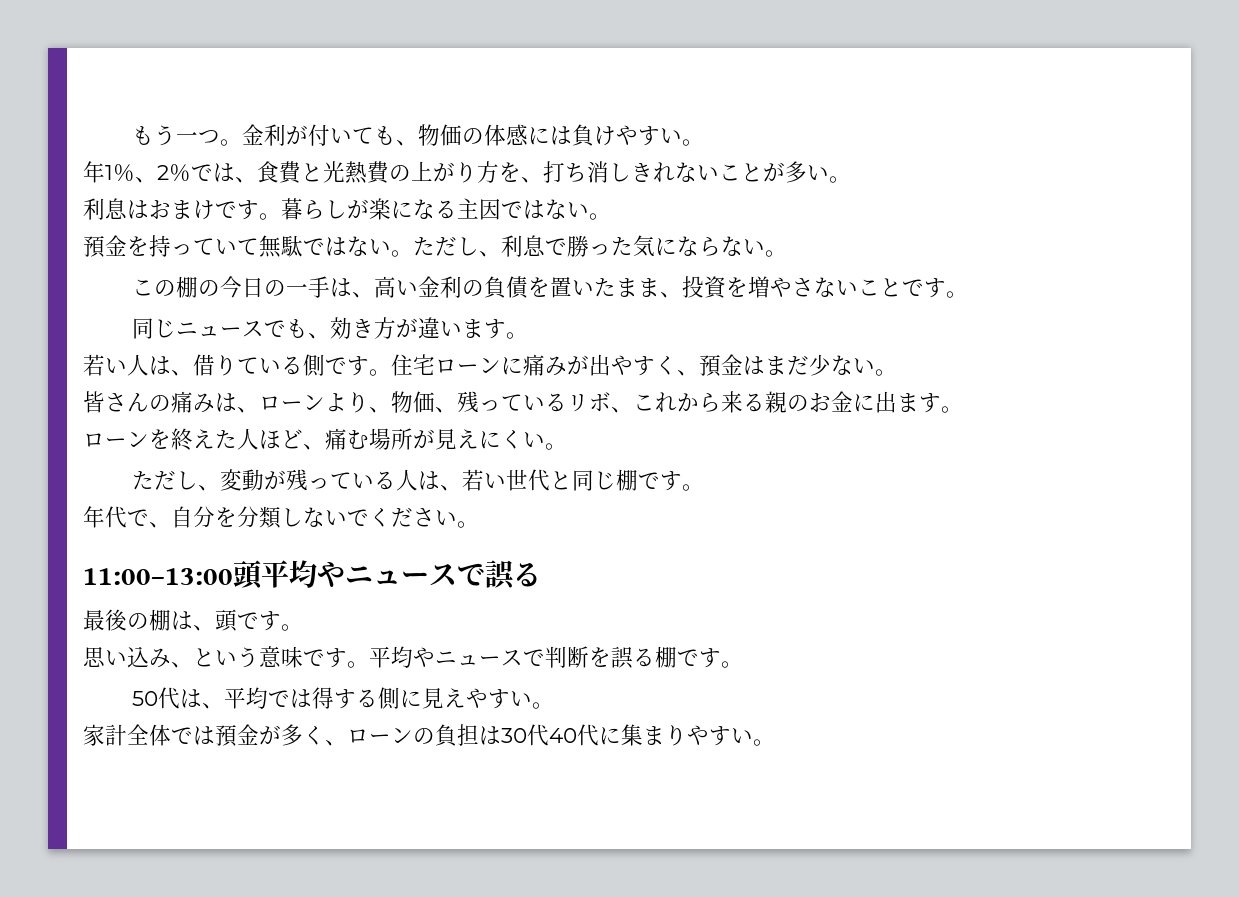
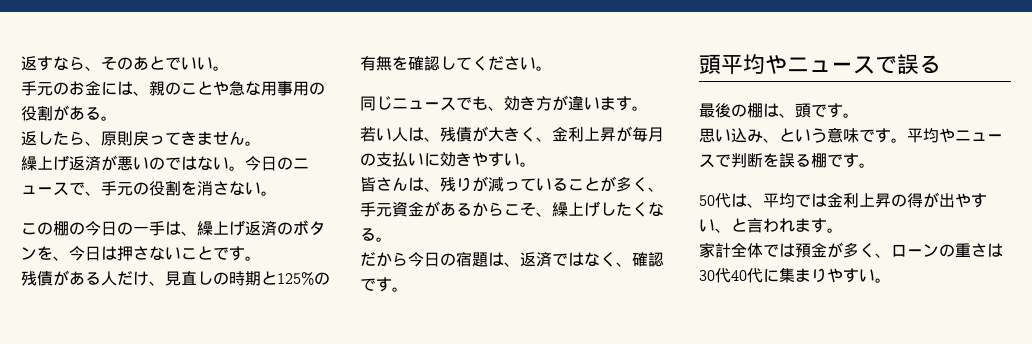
- もう一つ。金利が付いても、物価の体感には負けやすい。
- 年1％、2％では、食費と光熱費の上がり方を、打ち消しきれないことが多い。
- 利息はおまけです。暮らしが楽になる主因ではない。
- 預金を持っていて無駄ではない。ただし、利息で勝った気にならない。
+ 返すなら、そのあとでいい。
+ 手元のお金には、親のことや急な用事用の役割がある。
+ 返したら、原則戻ってきません。
+ 繰上げ返済が悪いのではない。今日のニュースで、手元の役割を消さない。
- この棚の今日の一手は、高い金利の負債を置いたまま、投資を増やさないことです。
+ この棚の今日の一手は、繰上げ返済のボタンを、今日は押さないことです。
+ 残債がある人だけ、見直しの時期と125%の有無を確認してください。
- 若い人は、借りている側です。住宅ローンに痛みが出やすく、預金はまだ少ない。
- 皆さんの痛みは、ローンより、物価、残っているリボ、これから来る親のお金に出ます。
- ローンを終えた人ほど、痛む場所が見えにくい。
- ただし、変動が残っている人は、若い世代と同じ棚です。
- 年代で、自分を分類しないでください。
- 11:00–13:00頭平均やニュースで誤る
+ 若い人は、残債が大きく、金利上昇が毎月の支払いに効きやすい。
+ 皆さんは、残りが減っていることが多く、手元資金があるからこそ、繰上げしたくなる。
+ だから今日の宿題は、返済ではなく、確認です。
+ 頭平均やニュースで誤る
- 50代は、平均では得する側に見えやすい。
+ 50代は、平均では金利上昇の得が出やすい、と言われます。
- 家計全体では預金が多く、ローンの負担は30代40代に集まりやすい。
+ 家計全体では預金が多く、ローンの重さは30代40代に集まりやすい。

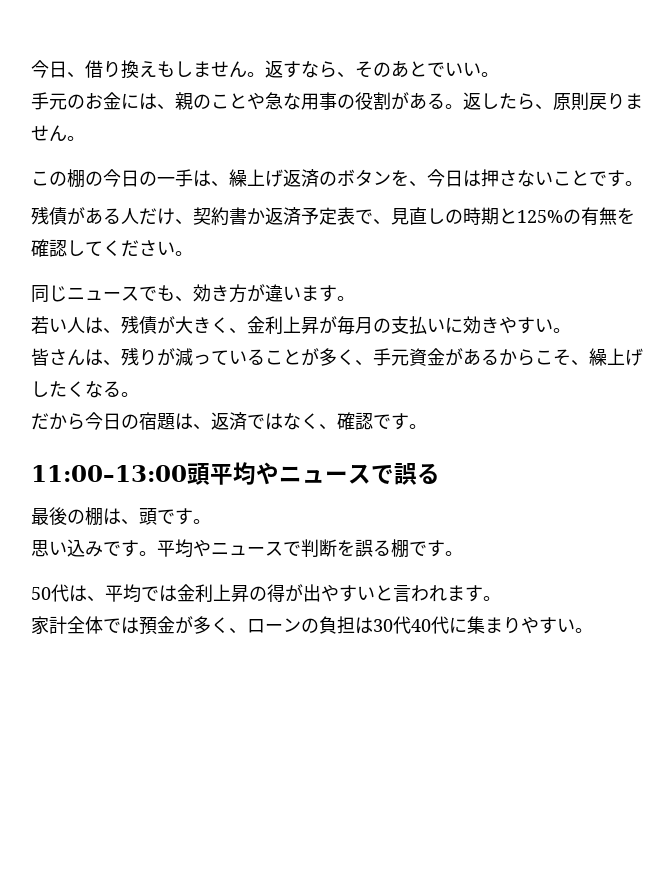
+ 今日、借り換えもしません。
- 手元のお金には、親のことや急な用事用の役割がある。
- 返したら、原則戻ってきません。
- 繰上げ返済が悪いのではない。今日のニュースで、手元の役割を消さない。
+ 手元のお金には、親のことや急な用事の役割がある。返したら、原則戻りません。
- 残債がある人だけ、見直しの時期と125%の有無を確認してください。
+ 残債がある人だけ、契約書か返済予定表で、見直しの時期と125%の有無を確認してください。
- 頭平均やニュースで誤る
+ 11:00–13:00頭平均やニュースで誤る
- 思い込み、という意味です。
+ 思い込みです。
- 50代は、平均では金利上昇の得が出やすい、と言われます。
+ 50代は、平均では金利上昇の得が出やすいと言われます。
- 家計全体では預金が多く、ローンの重さは30代40代に集まりやすい。
+ 家計全体では預金が多く、ローンの負担は30代40代に集まりやすい。

